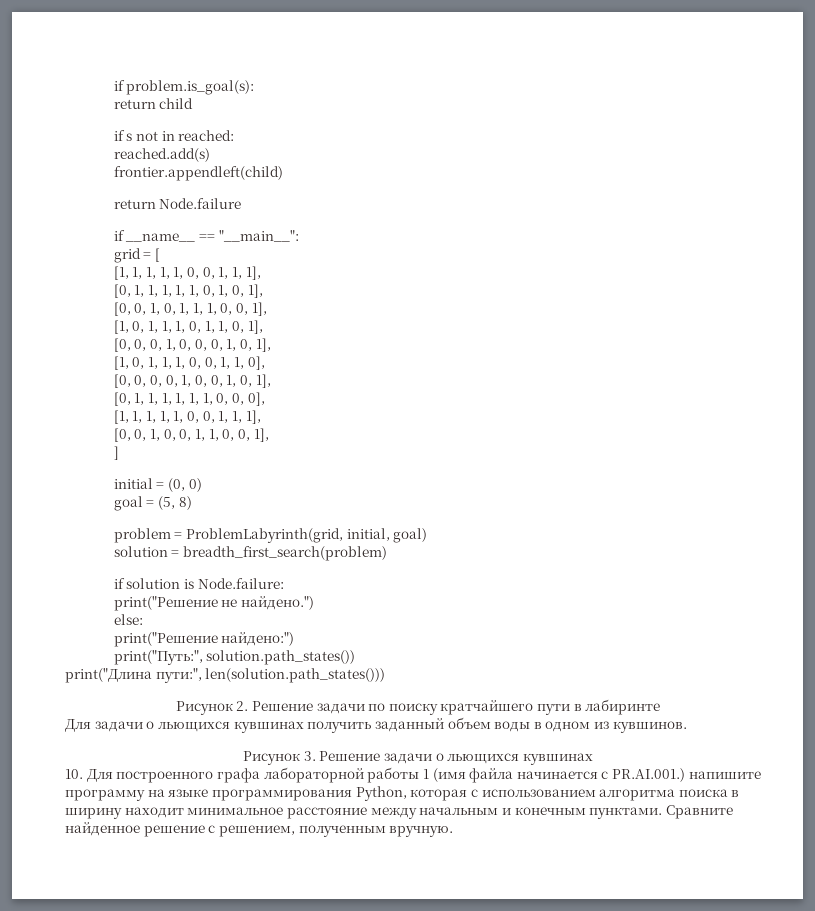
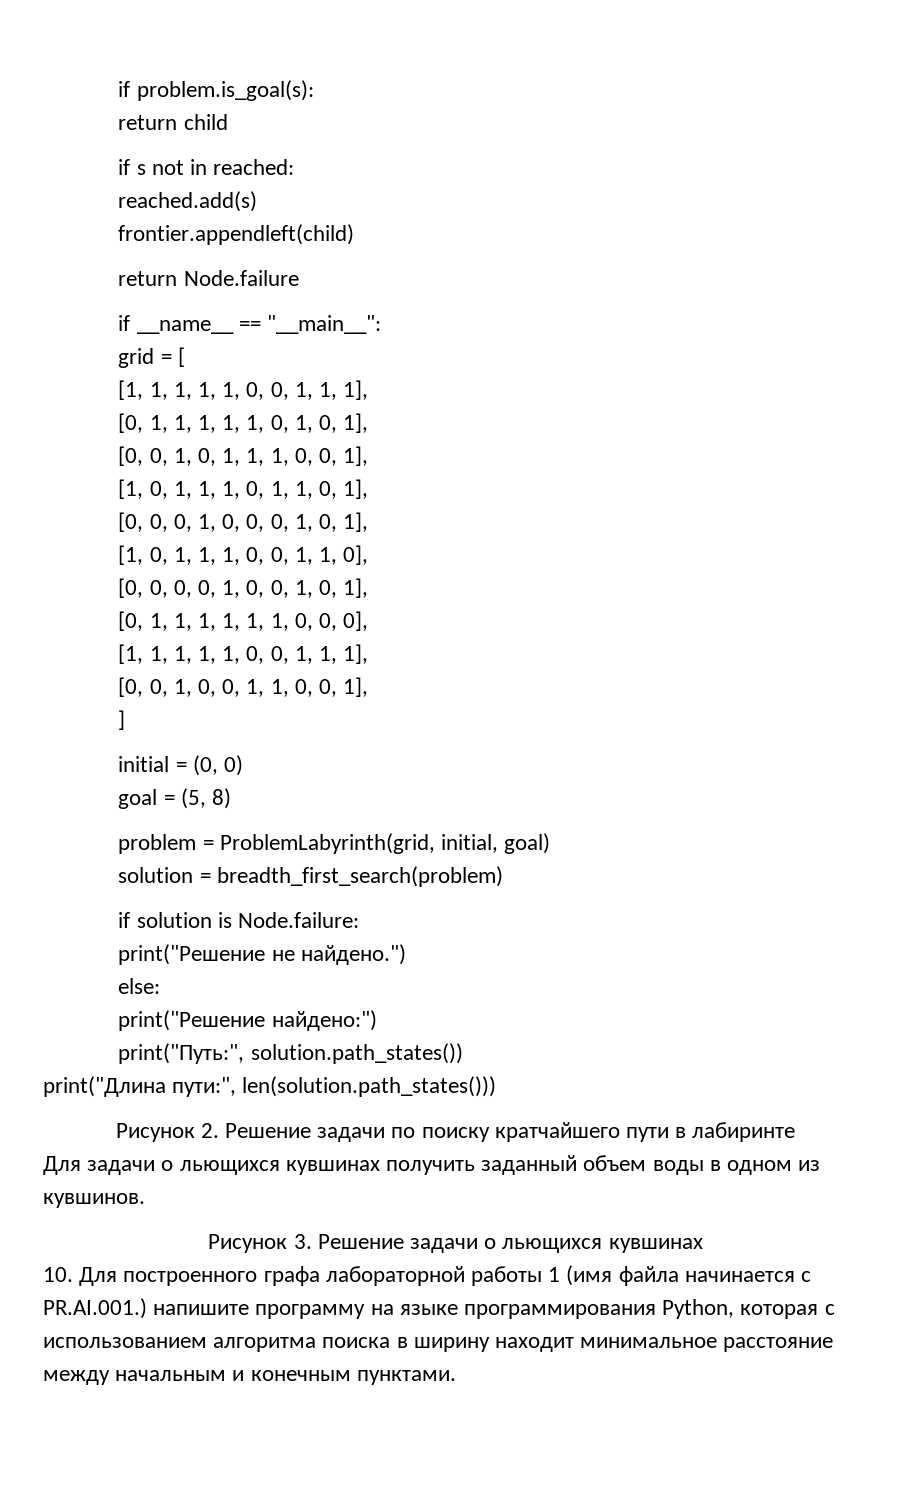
- Сравните найденное решение с решением, полученным вручную.

